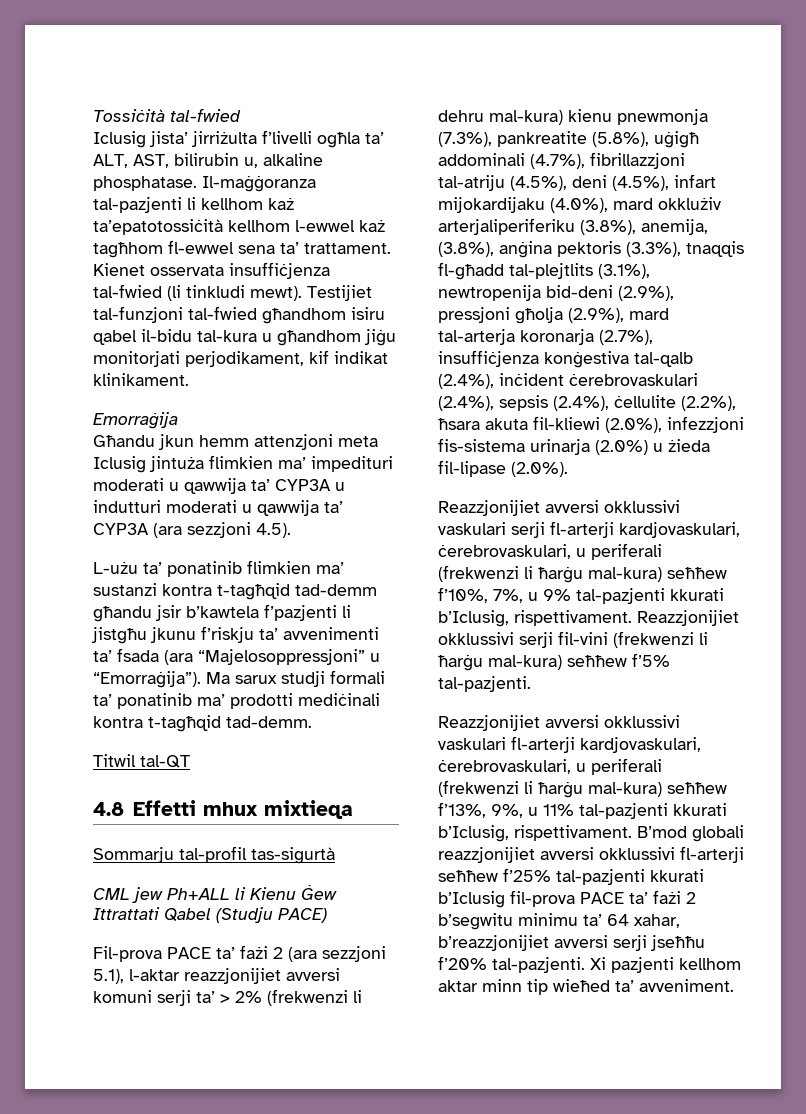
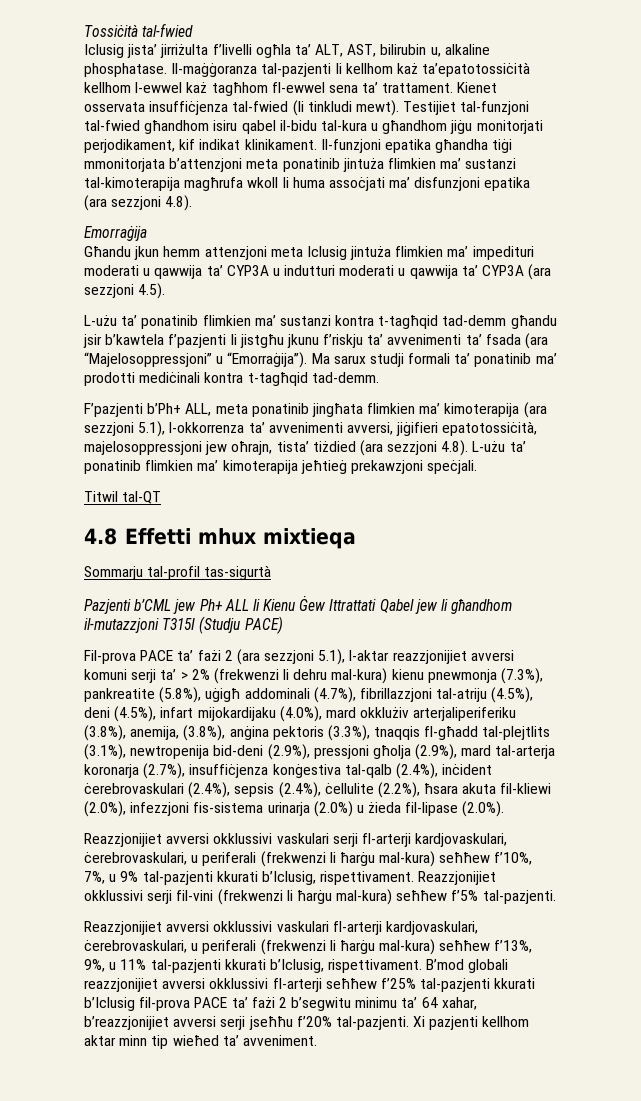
+ Il-funzjoni epatika għandha tiġi mmonitorjata b’attenzjoni meta ponatinib jintuża flimkien ma’ sustanzi tal-kimoterapija magħrufa wkoll li huma assoċjati ma’ disfunzjoni epatika (ara sezzjoni 4.8).
+ F’pazjenti b’Ph+ ALL, meta ponatinib jingħata flimkien ma’ kimoterapija (ara sezzjoni 5.1), l-okkorrenza ta’ avvenimenti avversi, jiġifieri epatotossiċità, majelosoppressjoni jew oħrajn, tista’ tiżdied (ara sezzjoni 4.8). L-użu ta’ ponatinib flimkien ma’ kimoterapija jeħtieġ prekawzjoni speċjali.
- CML jew Ph+ALL li Kienu Ġew Ittrattati Qabel (Studju PACE)
+ Pazjenti b’CML jew Ph+ ALL li Kienu Ġew Ittrattati Qabel jew li għandhom il-mutazzjoni T315I (Studju PACE)

